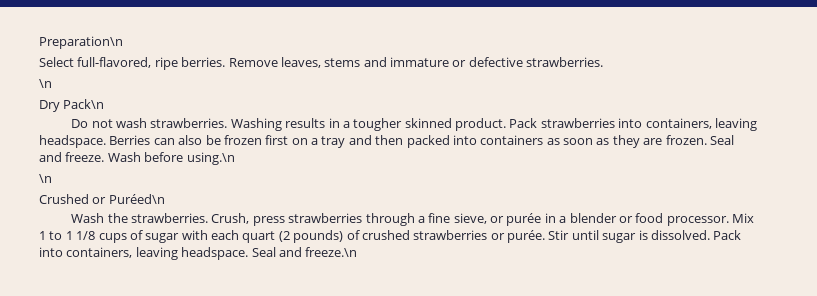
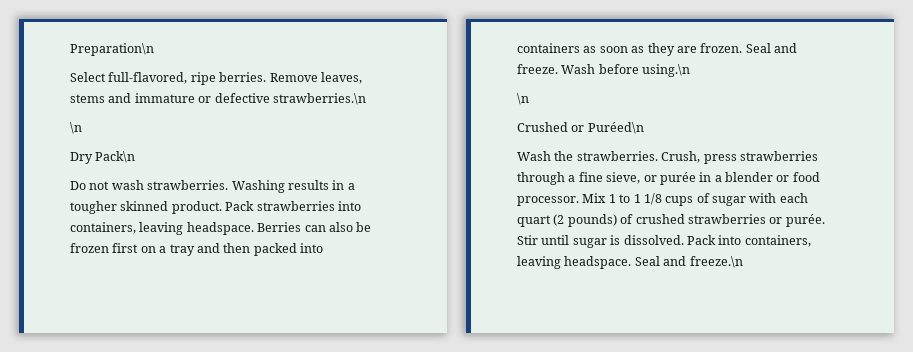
- Remove leaves, stems and immature or defective strawberries.
+ Remove leaves, stems and immature or defective strawberries.\n

